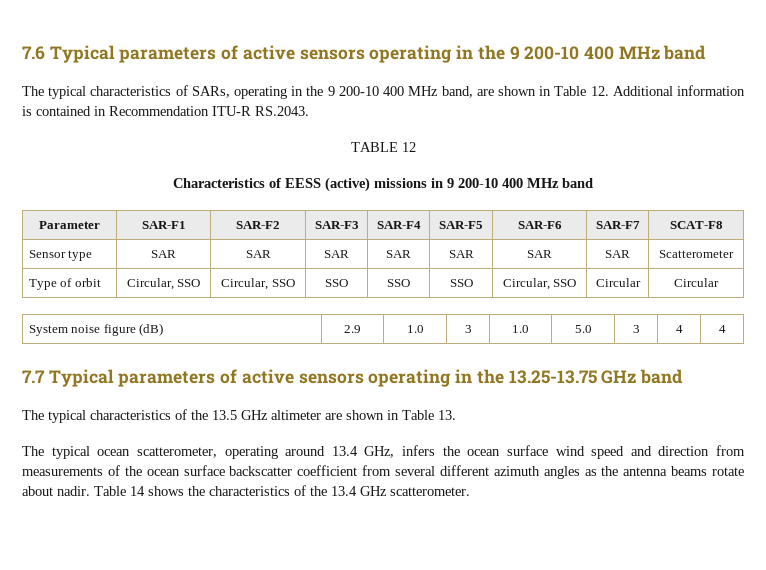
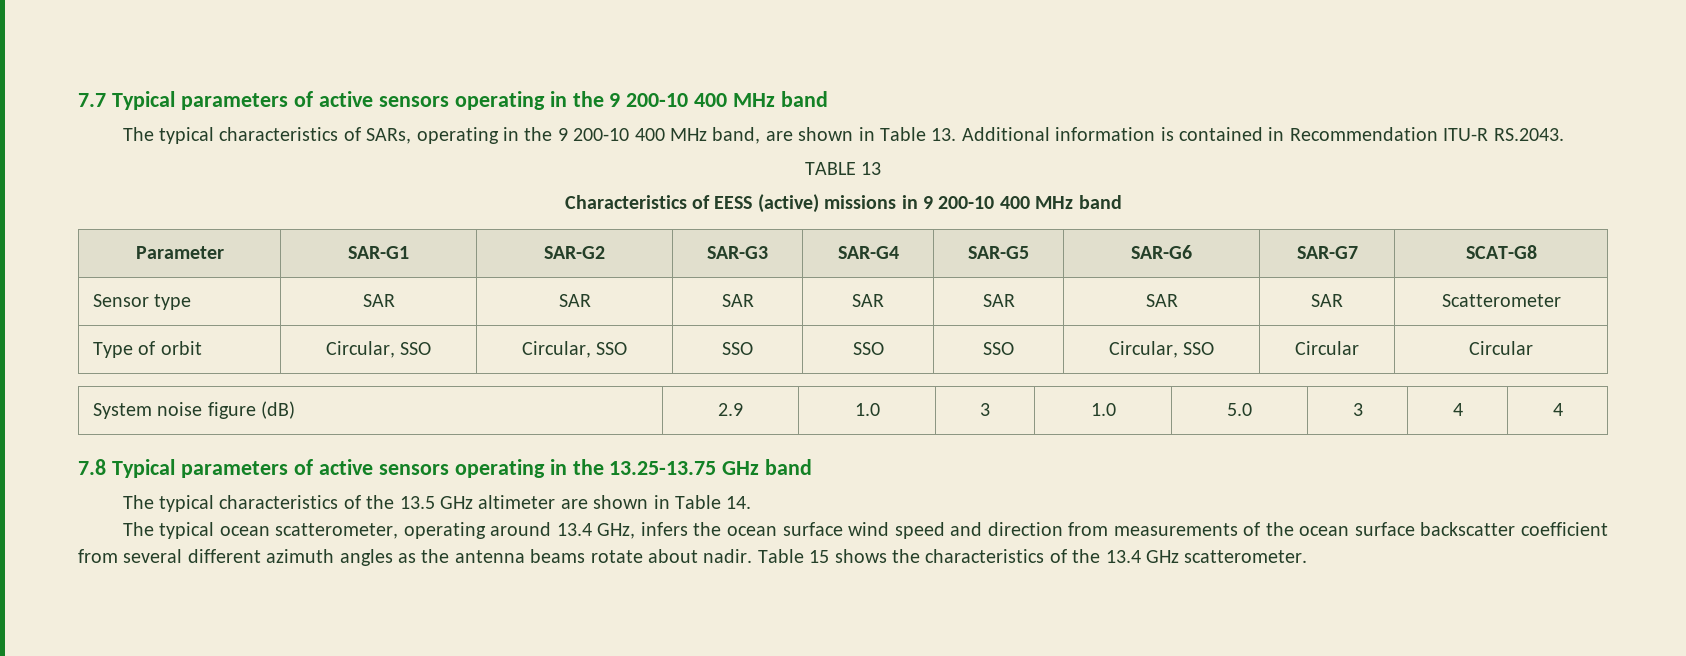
- 7.6 Typical parameters of active sensors operating in the 9 200-10 400 MHz band
+ 7.7 Typical parameters of active sensors operating in the 9 200-10 400 MHz band
- The typical characteristics of SARs, operating in the 9 200-10 400 MHz band, are shown in Table 12. Additional information is contained in Recommendation ITU-R RS.2043.
+ The typical characteristics of SARs, operating in the 9 200-10 400 MHz band, are shown in Table 13. Additional information is contained in Recommendation ITU-R RS.2043.
- TABLE 12
+ TABLE 13
- Parameter | SAR-F1 | SAR-F2 | SAR-F3 | SAR-F4 | SAR-F5 | SAR-F6 | SAR-F7 | SCAT-F8
+ Parameter | SAR-G1 | SAR-G2 | SAR-G3 | SAR-G4 | SAR-G5 | SAR-G6 | SAR-G7 | SCAT-G8
- 7.7 Typical parameters of active sensors operating in the 13.25-13.75 GHz band
+ 7.8 Typical parameters of active sensors operating in the 13.25-13.75 GHz band
- The typical characteristics of the 13.5 GHz altimeter are shown in Table 13.
+ The typical characteristics of the 13.5 GHz altimeter are shown in Table 14.
- Table 14 shows the characteristics of the 13.4 GHz scatterometer.
+ Table 15 shows the characteristics of the 13.4 GHz scatterometer.

